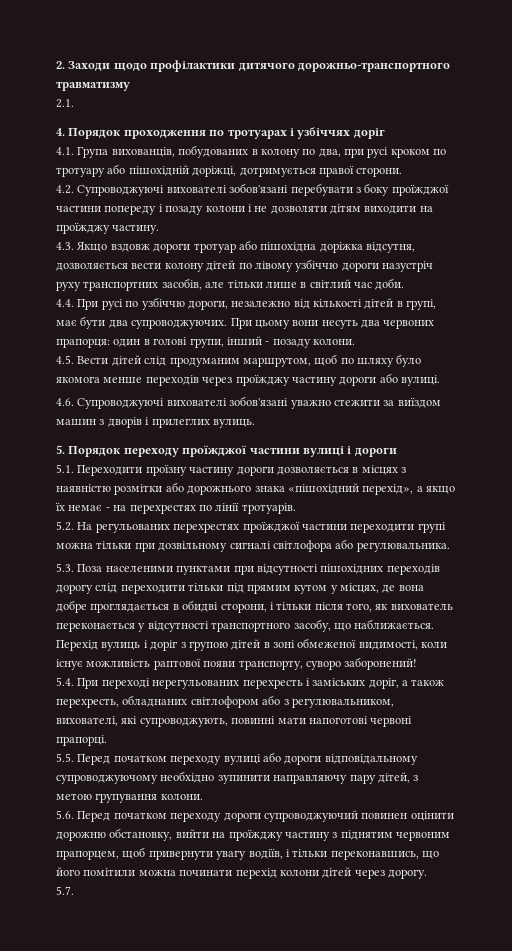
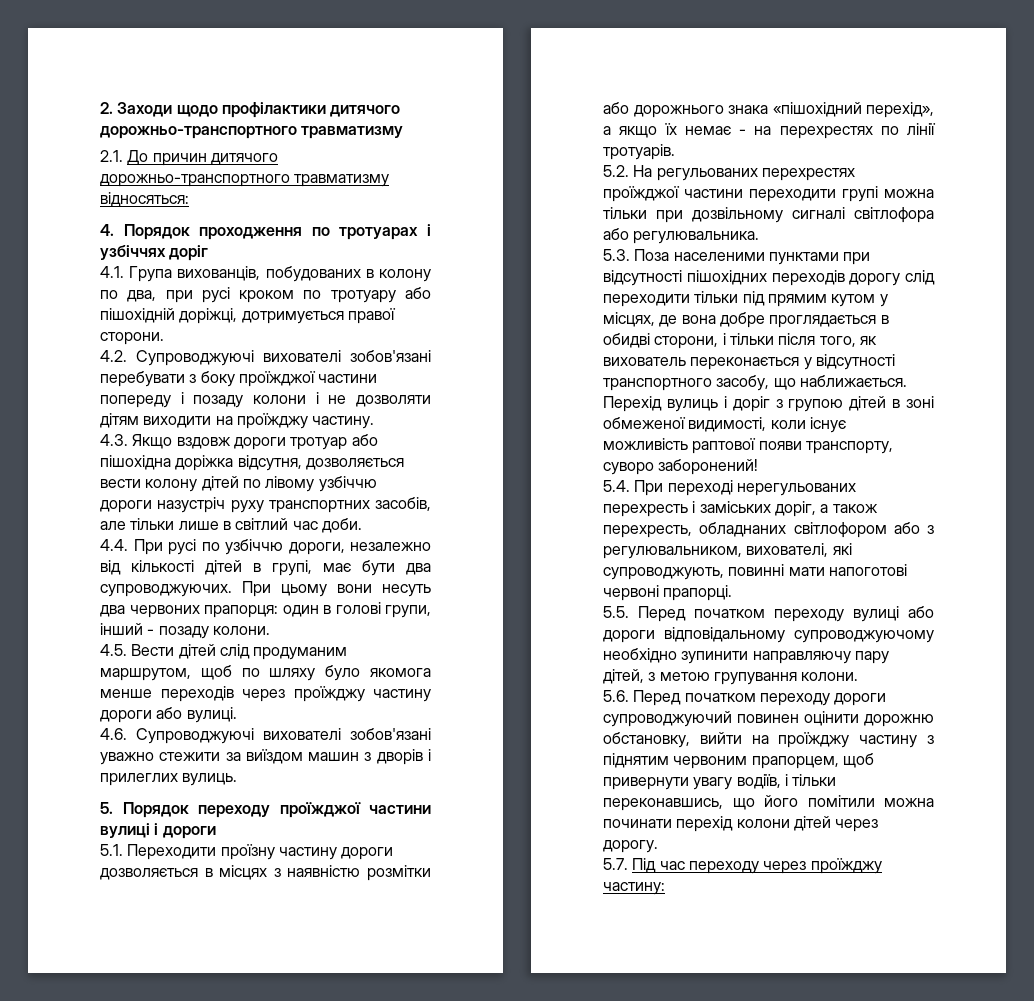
- 2.1.
+ 2.1. До причин дитячого дорожньо-транспортного травматизму відносяться:
- 5.7.
+ 5.7. Під час переходу через проїжджу частину:

